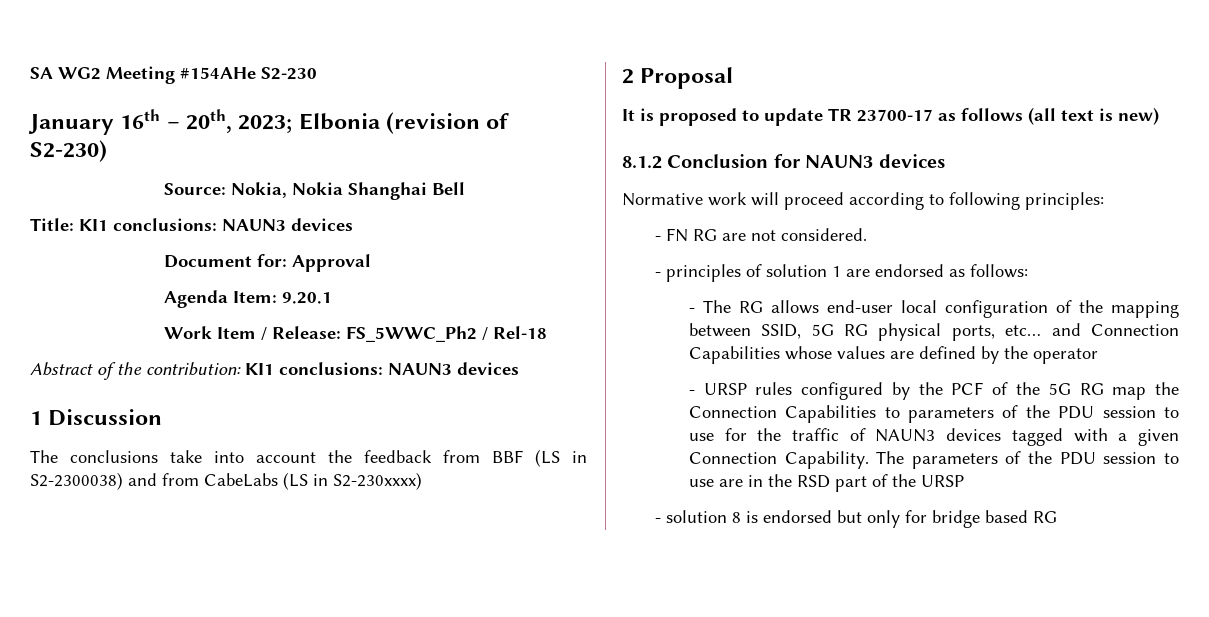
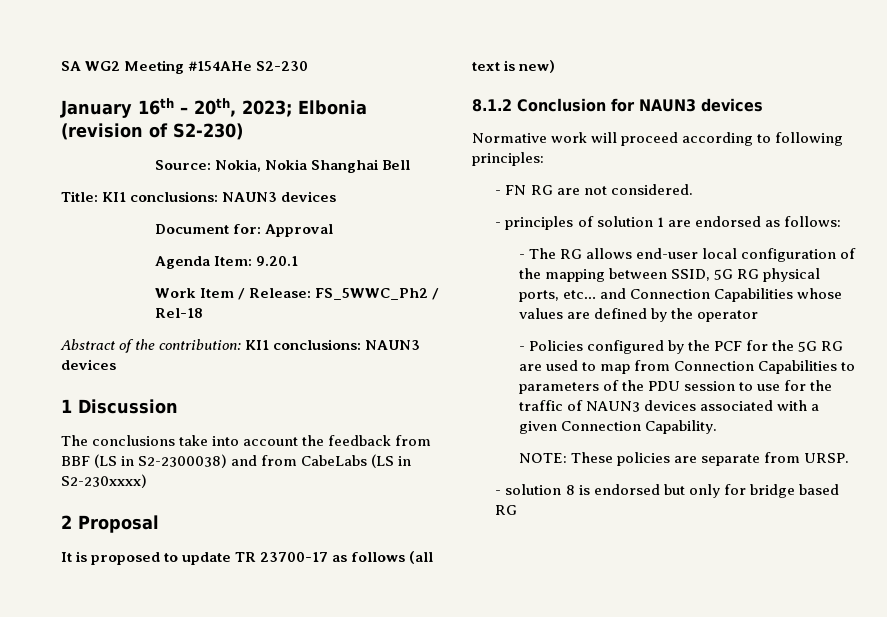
- - URSP rules configured by the PCF of the 5G RG map the Connection Capabilities to parameters of the PDU session to use for the traffic of NAUN3 devices tagged with a given Connection Capability. The parameters of the PDU session to use are in the RSD part of the URSP
+ - Policies configured by the PCF for the 5G RG are used to map from Connection Capabilities to parameters of the PDU session to use for the traffic of NAUN3 devices associated with a given Connection Capability.
+ NOTE: These policies are separate from URSP.

